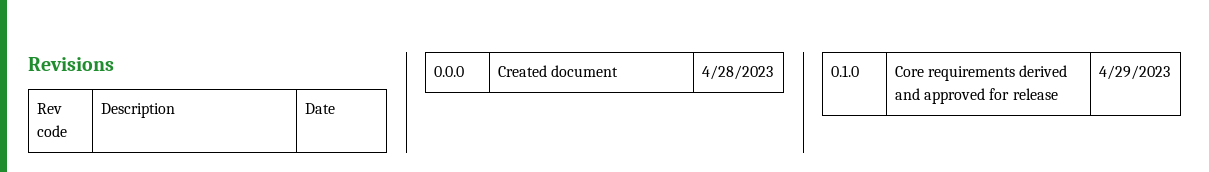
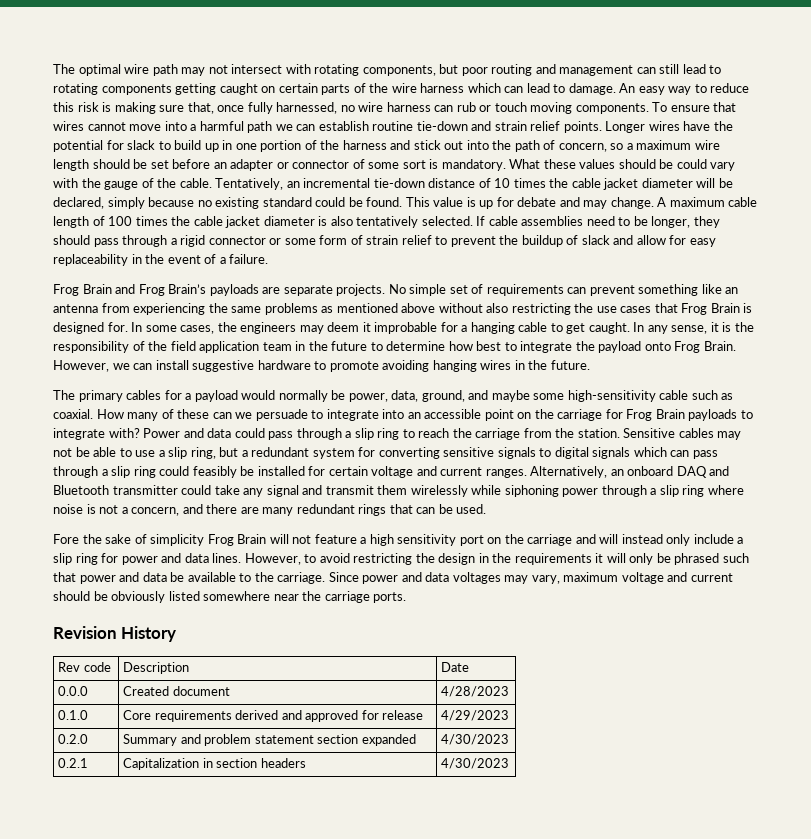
- Revisions
+ The optimal wire path may not intersect with rotating components, but poor routing and management can still lead to rotating components getting caught on certain parts of the wire harness which can lead to damage. An easy way to reduce this risk is making sure that, once fully harnessed, no wire harness can rub or touch moving components. To ensure that wires cannot move into a harmful path we can establish routine tie-down and strain relief points. Longer wires have the potential for slack to build up in one portion of the harness and stick out into the path of concern, so a maximum wire length should be set before an adapter or connector of some sort is mandatory. What these values should be could vary with the gauge of the cable. Tentatively, an incremental tie-down distance of 10 times the cable jacket diameter will be declared, simply because no existing standard could be found. This value is up for debate and may change. A maximum cable length of 100 times the cable jacket diameter is also tentatively selected. If cable assemblies need to be longer, they should pass through a rigid connector or some form of strain relief to prevent the buildup of slack and allow for easy replaceability in the event of a failure.
+ Frog Brain and Frog Brain’s payloads are separate projects. No simple set of requirements can prevent something like an antenna from experiencing the same problems as mentioned above without also restricting the use cases that Frog Brain is designed for. In some cases, the engineers may deem it improbable for a hanging cable to get caught. In any sense, it is the responsibility of the field application team in the future to determine how best to integrate the payload onto Frog Brain. However, we can install suggestive hardware to promote avoiding hanging wires in the future.
+ The primary cables for a payload would normally be power, data, ground, and maybe some high-sensitivity cable such as coaxial. How many of these can we persuade to integrate into an accessible point on the carriage for Frog Brain payloads to integrate with? Power and data could pass through a slip ring to reach the carriage from the station. Sensitive cables may not be able to use a slip ring, but a redundant system for converting sensitive signals to digital signals which can pass through a slip ring could feasibly be installed for certain voltage and current ranges. Alternatively, an onboard DAQ and Bluetooth transmitter could take any signal and transmit them wirelessly while siphoning power through a slip ring where noise is not a concern, and there are many redundant rings that can be used.
+ Fore the sake of simplicity Frog Brain will not feature a high sensitivity port on the carriage and will instead only include a slip ring for power and data lines. However, to avoid restricting the design in the requirements it will only be phrased such that power and data be available to the carriage. Since power and data voltages may vary, maximum voltage and current should be obviously listed somewhere near the carriage ports.
+ Revision History
+ 0.2.0 | Summary and problem statement section expanded | 4/30/2023
+ 0.2.1 | Capitalization in section headers | 4/30/2023

